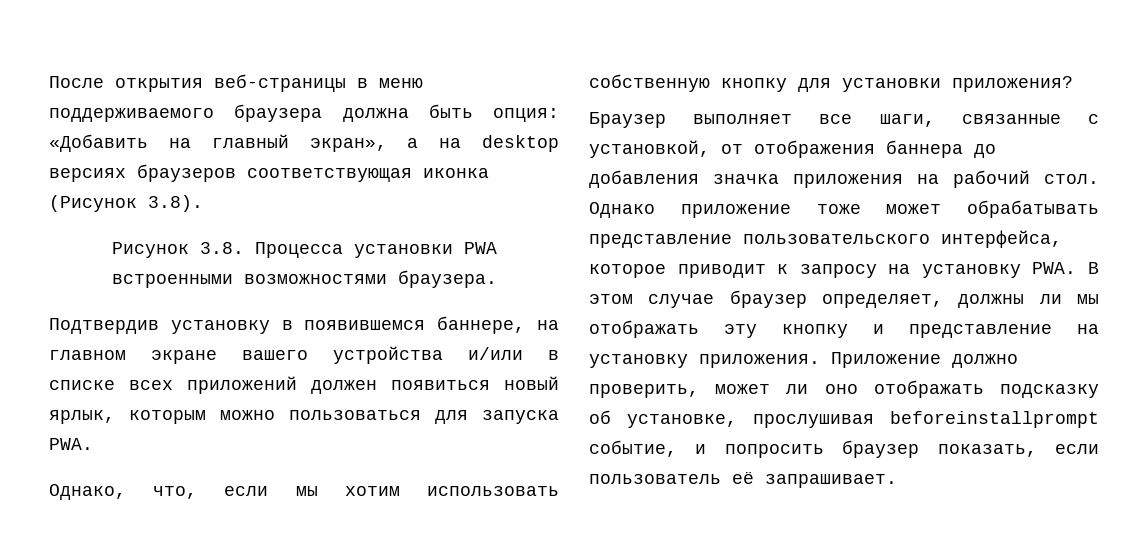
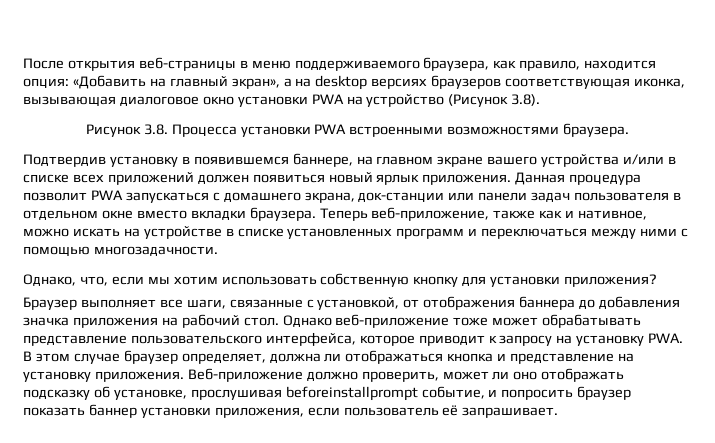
- После открытия веб-страницы в меню поддерживаемого браузера должна быть опция: «Добавить на главный экран», а на desktop версиях браузеров соответствующая иконка (Рисунок 3.8).
+ После открытия веб-страницы в меню поддерживаемого браузера, как правило, находится опция: «Добавить на главный экран», а на desktop версиях браузеров соответствующая иконка, вызывающая диалоговое окно установки PWA на устройство (Рисунок 3.8).
- Подтвердив установку в появившемся баннере, на главном экране вашего устройства и/или в списке всех приложений должен появиться новый ярлык, которым можно пользоваться для запуска PWA.
+ Подтвердив установку в появившемся баннере, на главном экране вашего устройства и/или в списке всех приложений должен появиться новый ярлык приложения. Данная процедура позволит PWA запускаться с домашнего экрана, док-станции или панели задач пользователя в отдельном окне вместо вкладки браузера. Теперь веб-приложение, также как и нативное, можно искать на устройстве в списке установленных программ и переключаться между ними с помощью многозадачности.
- Однако приложение тоже может обрабатывать представление пользовательского интерфейса, которое приводит к запросу на установку PWA. В этом случае браузер определяет, должны ли мы отображать эту кнопку и представление на установку приложения.
+ Однако веб-приложение тоже может обрабатывать представление пользовательского интерфейса, которое приводит к запросу на установку PWA. В этом случае браузер определяет, должна ли отображаться кнопка и представление на установку приложения.
- Приложение должно проверить, может ли оно отображать подсказку об установке, прослушивая beforeinstallprompt событие, и попросить браузер показать, если пользователь её запрашивает.
+ Веб-приложение должно проверить, может ли оно отображать подсказку об установке, прослушивая beforeinstallprompt событие, и попросить браузер показать баннер установки приложения, если пользователь её запрашивает.

